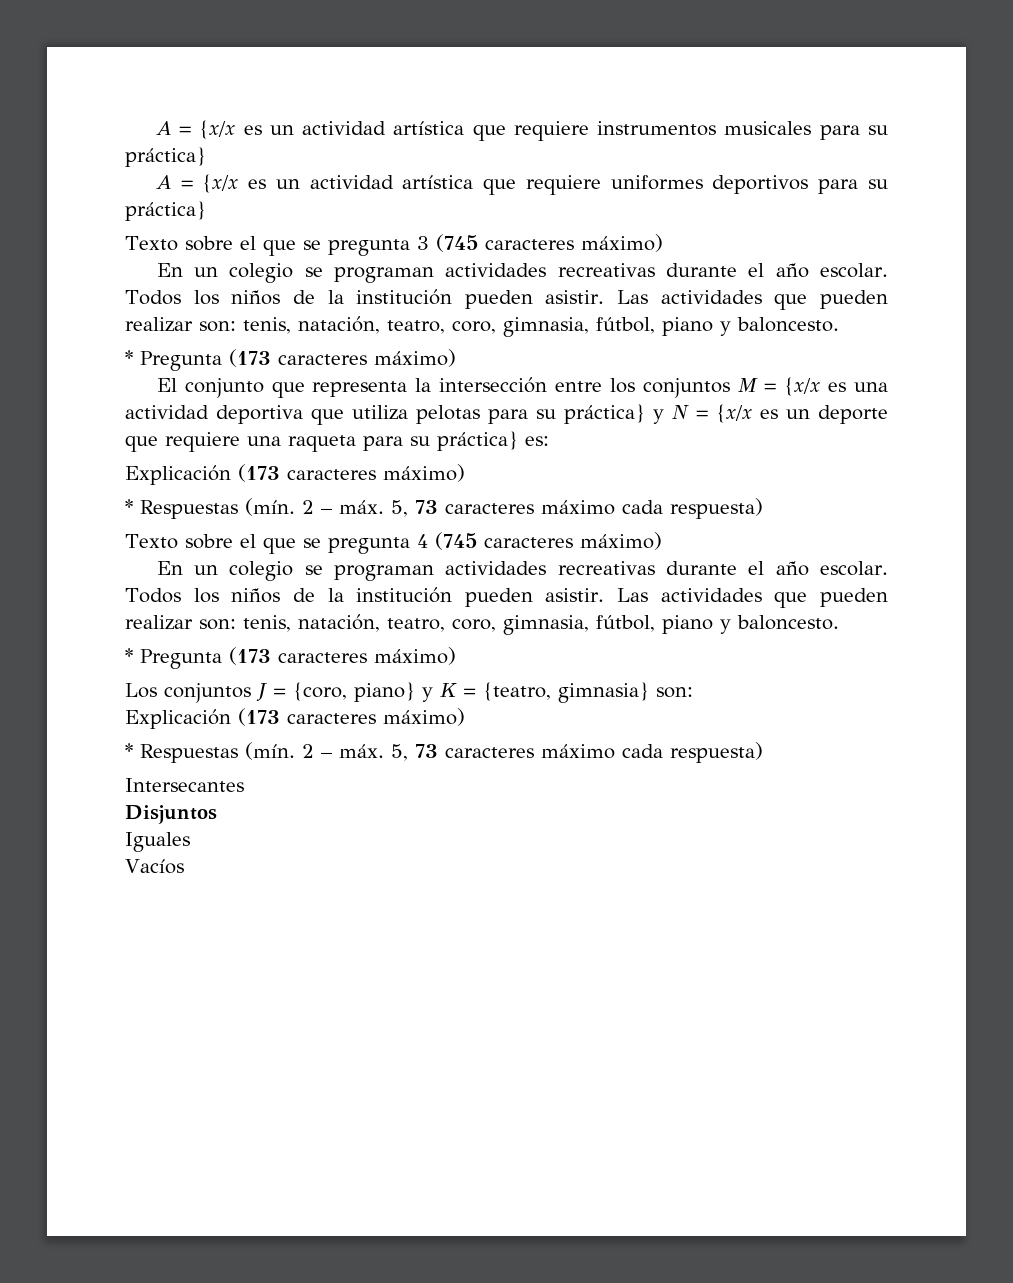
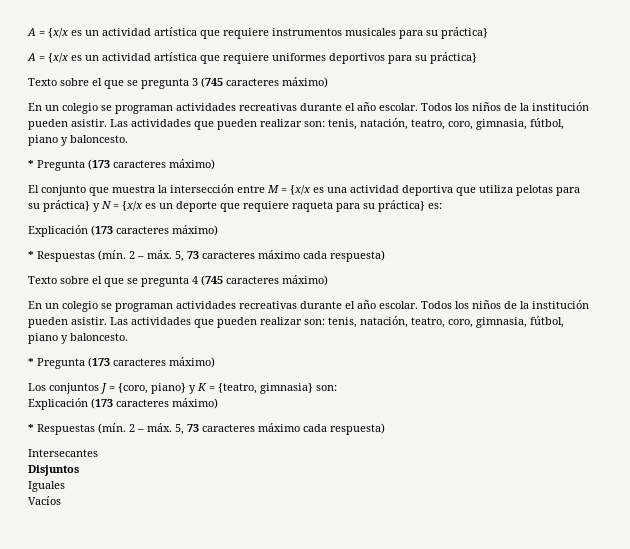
- El conjunto que representa la intersección entre los conjuntos M = {x/x es una actividad deportiva que utiliza pelotas para su práctica} y N = {x/x es un deporte que requiere una raqueta para su práctica} es:
+ El conjunto que muestra la intersección entre M = {x/x es una actividad deportiva que utiliza pelotas para su práctica} y N = {x/x es un deporte que requiere raqueta para su práctica} es:

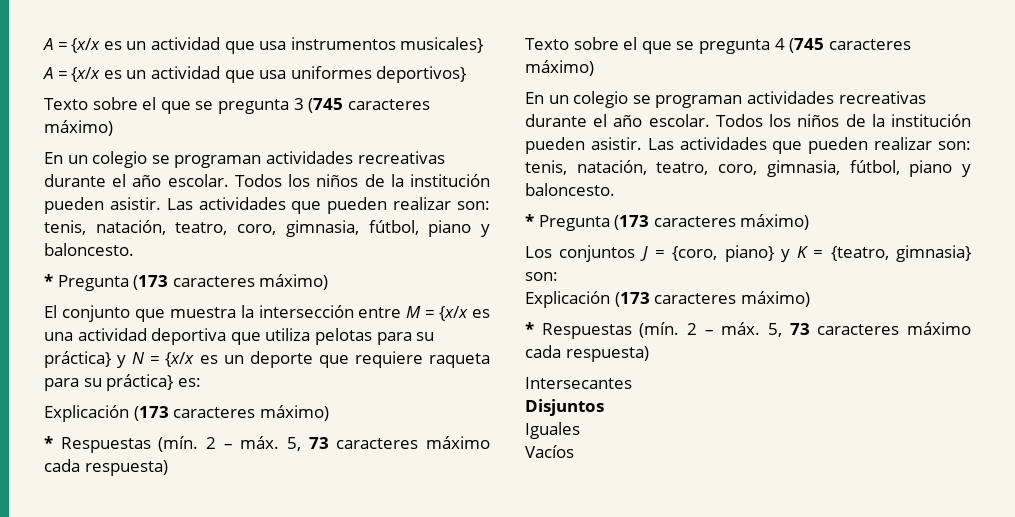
- A = {x/x es un actividad artística que requiere instrumentos musicales para su práctica}
- A = {x/x es un actividad artística que requiere uniformes deportivos para su práctica}
+ A = {x/x es un actividad que usa instrumentos musicales}
+ A = {x/x es un actividad que usa uniformes deportivos}

